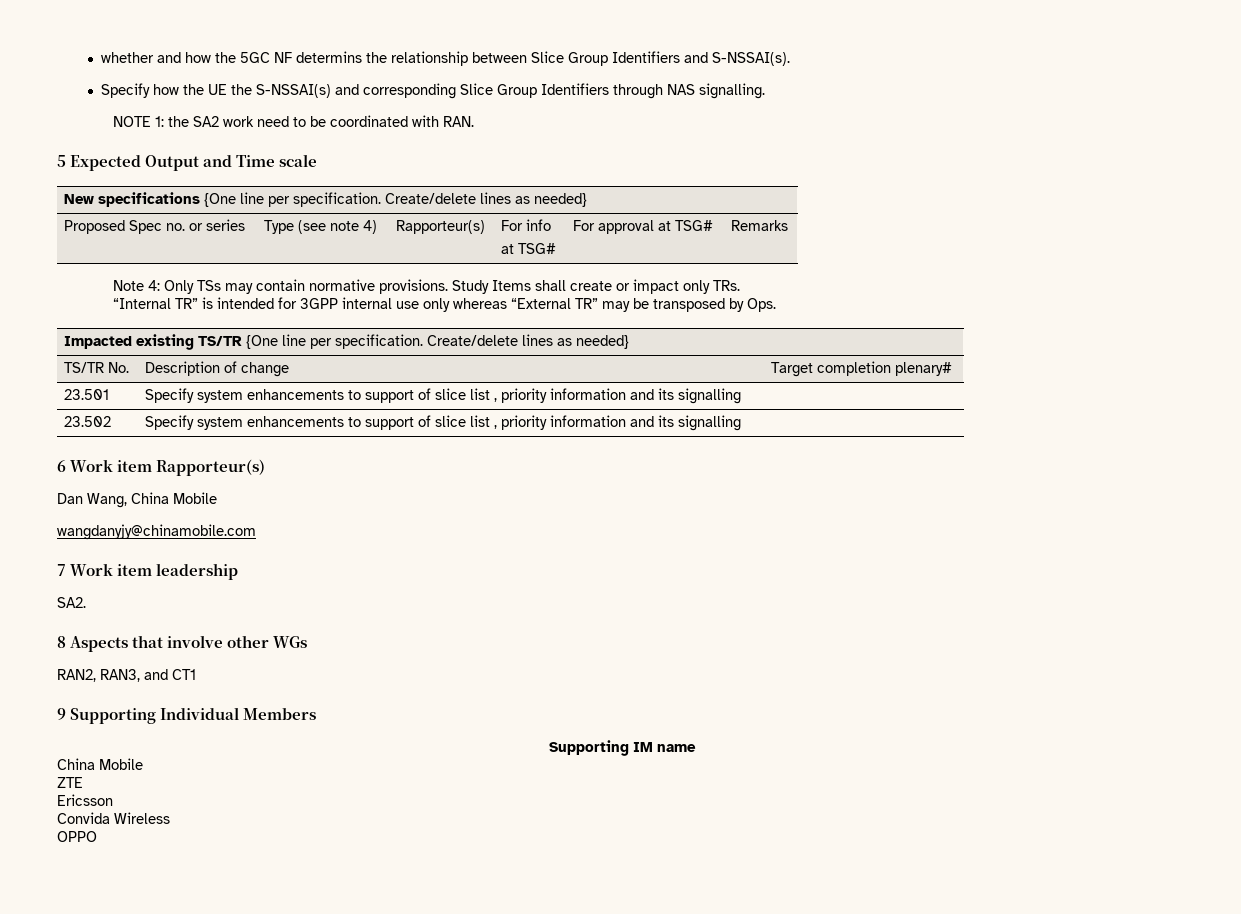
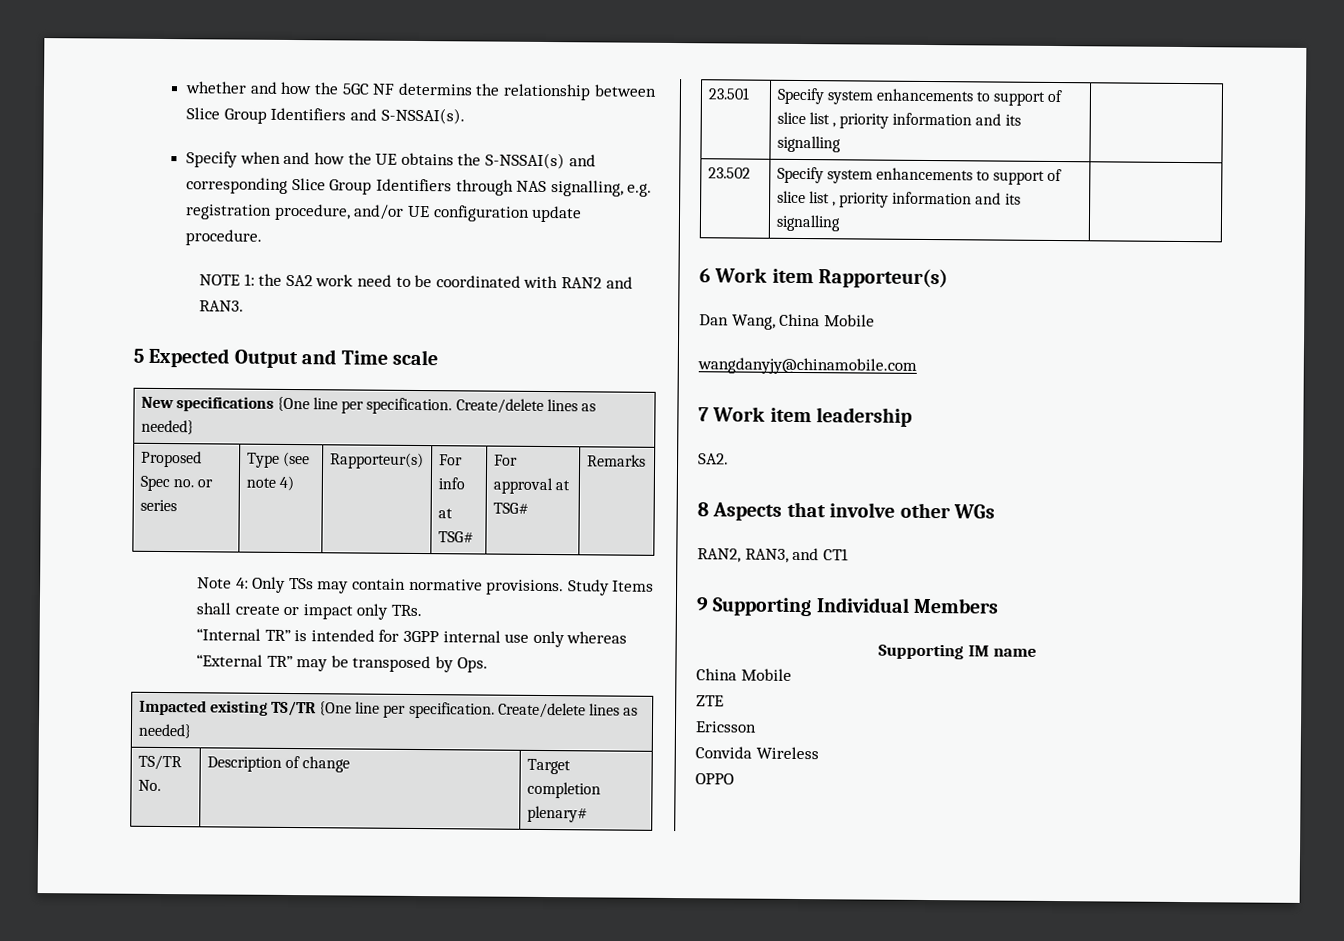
- Specify how the UE the S-NSSAI(s) and corresponding Slice Group Identifiers through NAS signalling.
+ Specify when and how the UE obtains the S-NSSAI(s) and corresponding Slice Group Identifiers through NAS signalling, e.g. registration procedure, and/or UE configuration update procedure.
- NOTE 1: the SA2 work need to be coordinated with RAN.
+ NOTE 1: the SA2 work need to be coordinated with RAN2 and RAN3.

